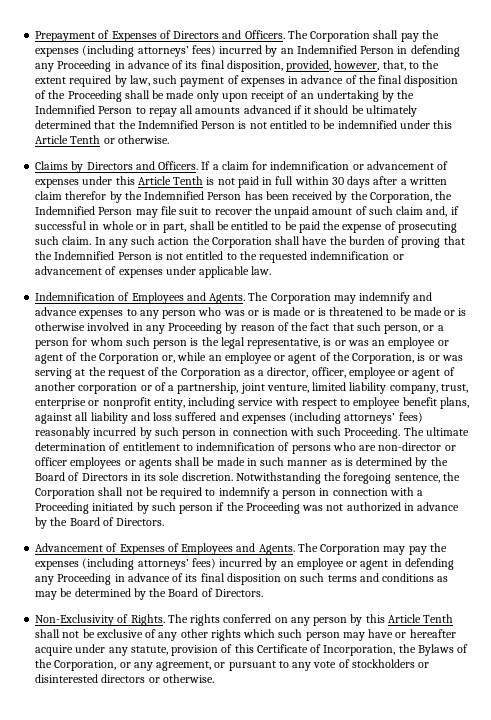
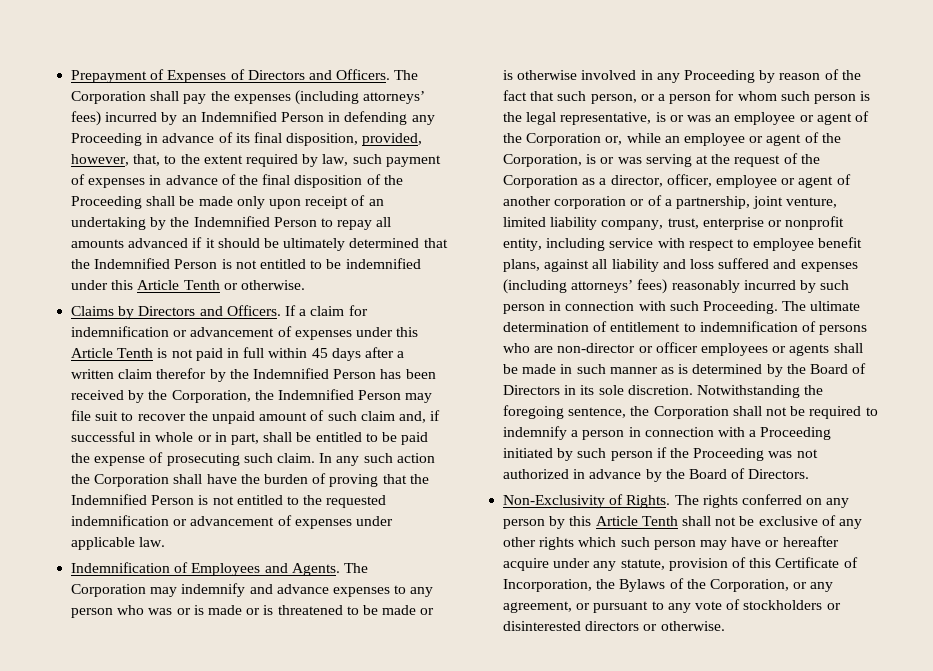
- If a claim for indemnification or advancement of expenses under this Article Tenth is not paid in full within 30 days after a written claim therefor by the Indemnified Person has been received by the Corporation, the Indemnified Person may file suit to recover the unpaid amount of such claim and, if successful in whole or in part, shall be entitled to be paid the expense of prosecuting such claim.
+ If a claim for indemnification or advancement of expenses under this Article Tenth is not paid in full within 45 days after a written claim therefor by the Indemnified Person has been received by the Corporation, the Indemnified Person may file suit to recover the unpaid amount of such claim and, if successful in whole or in part, shall be entitled to be paid the expense of prosecuting such claim.
- Advancement of Expenses of Employees and Agents. The Corporation may pay the expenses (including attorneys’ fees) incurred by an employee or agent in defending any Proceeding in advance of its final disposition on such terms and conditions as may be determined by the Board of Directors.

